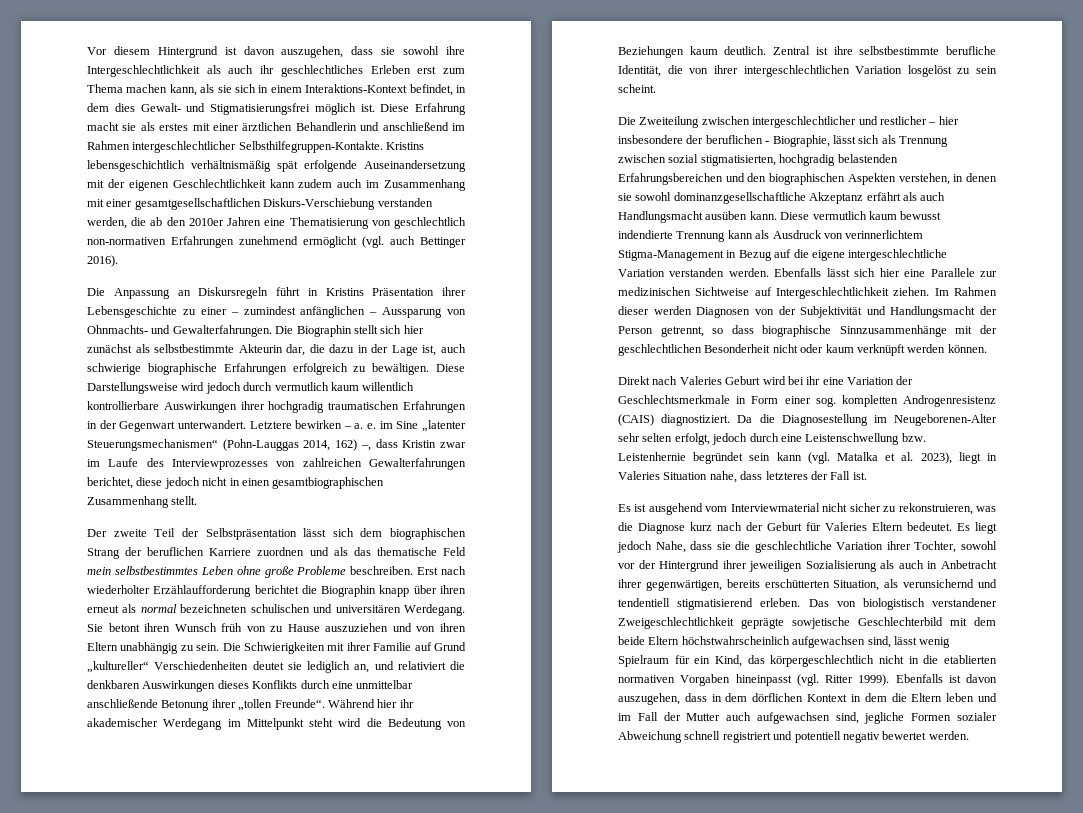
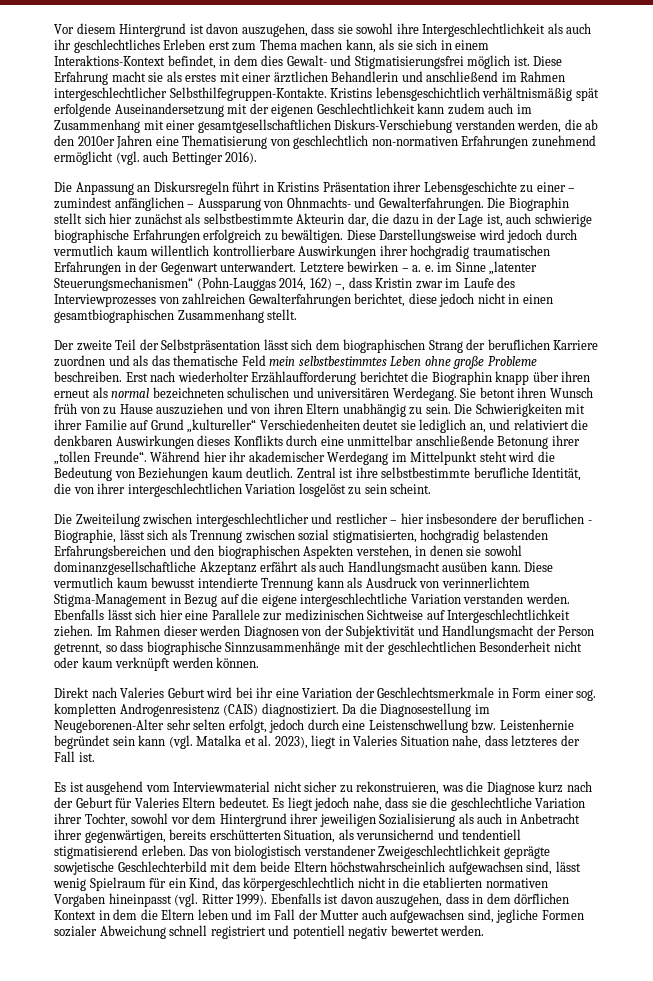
- Letztere bewirken – a. e. im Sine „latenter Steuerungsmechanismen“ (Pohn-Lauggas 2014, 162) –, dass Kristin zwar im Laufe des Interviewprozesses von zahlreichen Gewalterfahrungen berichtet, diese jedoch nicht in einen gesamtbiographischen Zusammenhang stellt.
+ Letztere bewirken – a. e. im Sinne „latenter Steuerungsmechanismen“ (Pohn-Lauggas 2014, 162) –, dass Kristin zwar im Laufe des Interviewprozesses von zahlreichen Gewalterfahrungen berichtet, diese jedoch nicht in einen gesamtbiographischen Zusammenhang stellt.
- Diese vermutlich kaum bewusst indendierte Trennung kann als Ausdruck von verinnerlichtem Stigma-Management in Bezug auf die eigene intergeschlechtliche Variation verstanden werden.
+ Diese vermutlich kaum bewusst intendierte Trennung kann als Ausdruck von verinnerlichtem Stigma-Management in Bezug auf die eigene intergeschlechtliche Variation verstanden werden.
- Es liegt jedoch Nahe, dass sie die geschlechtliche Variation ihrer Tochter, sowohl vor der Hintergrund ihrer jeweiligen Sozialisierung als auch in Anbetracht ihrer gegenwärtigen, bereits erschütterten Situation, als verunsichernd und tendentiell stigmatisierend erleben.
+ Es liegt jedoch nahe, dass sie die geschlechtliche Variation ihrer Tochter, sowohl vor dem Hintergrund ihrer jeweiligen Sozialisierung als auch in Anbetracht ihrer gegenwärtigen, bereits erschütterten Situation, als verunsichernd und tendentiell stigmatisierend erleben.

